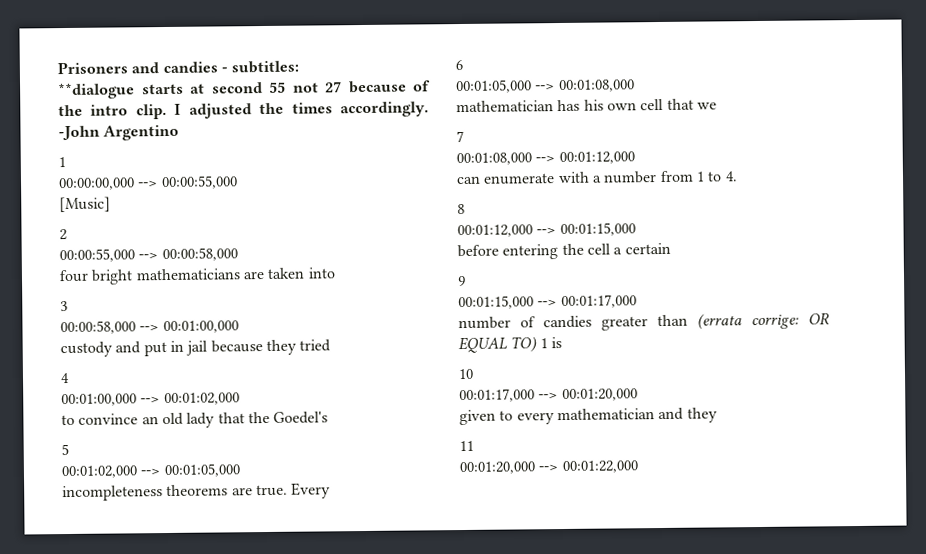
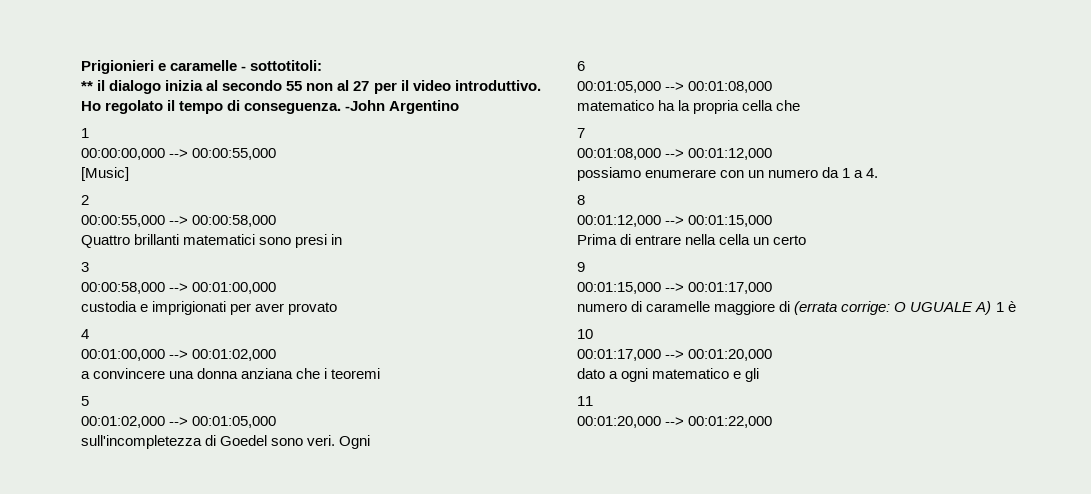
- Prisoners and candies - subtitles:
- **dialogue starts at second 55 not 27 because of the intro clip. I adjusted the times accordingly.
+ Prigionieri e caramelle - sottotitoli:
+ ** il dialogo inizia al secondo 55 non al 27 per il video introduttivo. Ho regolato il tempo di conseguenza.
- four bright mathematicians are taken into
+ Quattro brillanti matematici sono presi in
  3
  00:00:58,000 --> 00:01:00,000
- custody and put in jail because they tried
+ custodia e imprigionati per aver provato
  4
  00:01:00,000 --> 00:01:02,000
- to convince an old lady that the Goedel's
+ a convincere una donna anziana che i teoremi
  5
  00:01:02,000 --> 00:01:05,000
- incompleteness theorems are true. Every
+ sull'incompletezza di Goedel sono veri. Ogni
  6
  00:01:05,000 --> 00:01:08,000
- mathematician has his own cell that we
+ matematico ha la propria cella che
  7
  00:01:08,000 --> 00:01:12,000
- can enumerate with a number from 1 to 4.
+ possiamo enumerare con un numero da 1 a 4.
- before entering the cell a certain
+ Prima di entrare nella cella un certo
  9
  00:01:15,000 --> 00:01:17,000
- number of candies greater than (errata corrige: OR EQUAL TO) 1 is
+ numero di caramelle maggiore di (errata corrige: O UGUALE A) 1 è
  10
  00:01:17,000 --> 00:01:20,000
- given to every mathematician and they
+ dato a ogni matematico e gli

